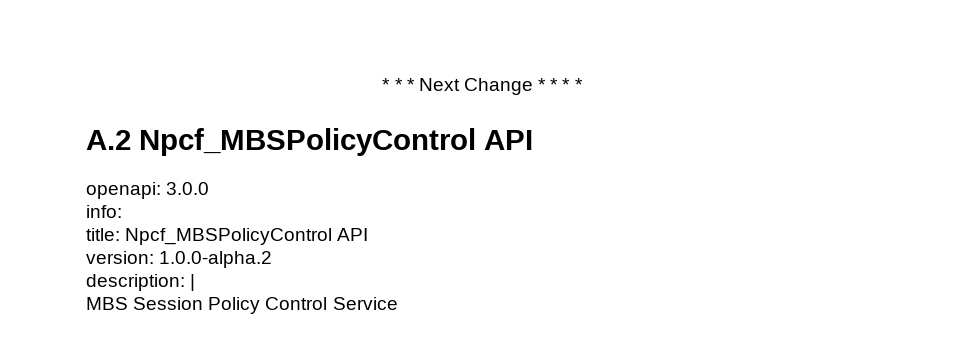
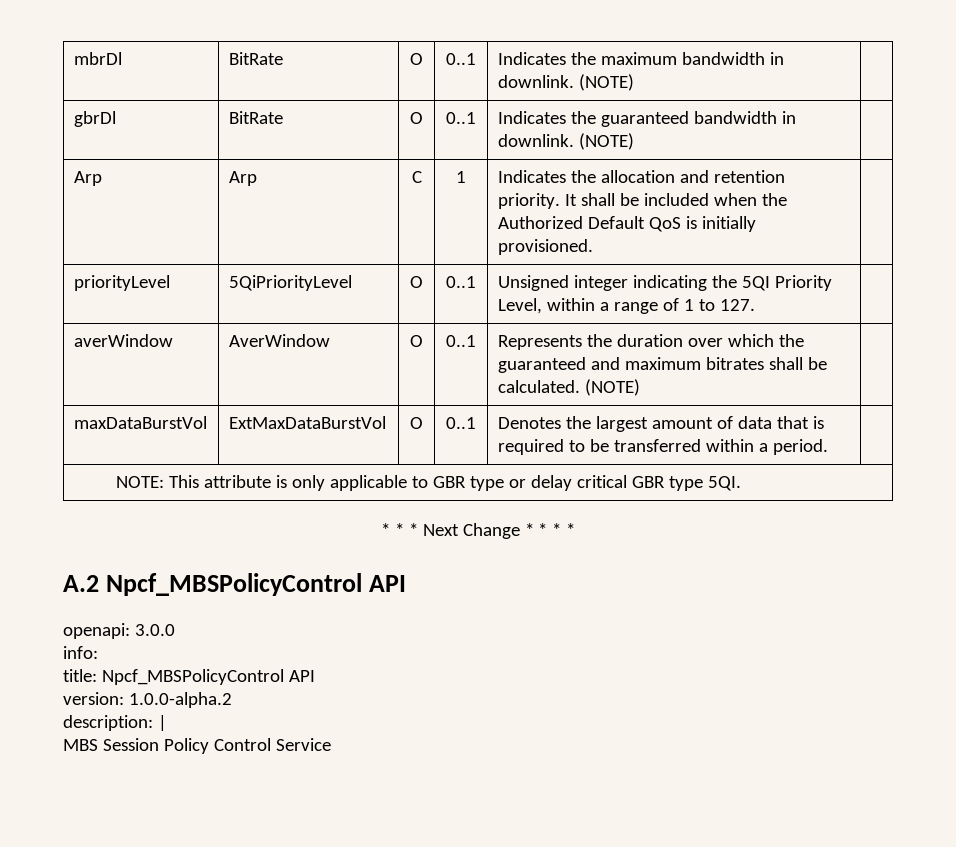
+ mbrDl | BitRate | O | 0..1 | Indicates the maximum bandwidth in downlink. (NOTE) |
+ gbrDl | BitRate | O | 0..1 | Indicates the guaranteed bandwidth in downlink. (NOTE) |
+ Arp | Arp | C | 1 | Indicates the allocation and retention priority. It shall be included when the Authorized Default QoS is initially provisioned. |
+ priorityLevel | 5QiPriorityLevel | O | 0..1 | Unsigned integer indicating the 5QI Priority Level, within a range of 1 to 127. |
+ averWindow | AverWindow | O | 0..1 | Represents the duration over which the guaranteed and maximum bitrates shall be calculated. (NOTE) |
+ maxDataBurstVol | ExtMaxDataBurstVol | O | 0..1 | Denotes the largest amount of data that is required to be transferred within a period. |
+ NOTE: This attribute is only applicable to GBR type or delay critical GBR type 5QI.

